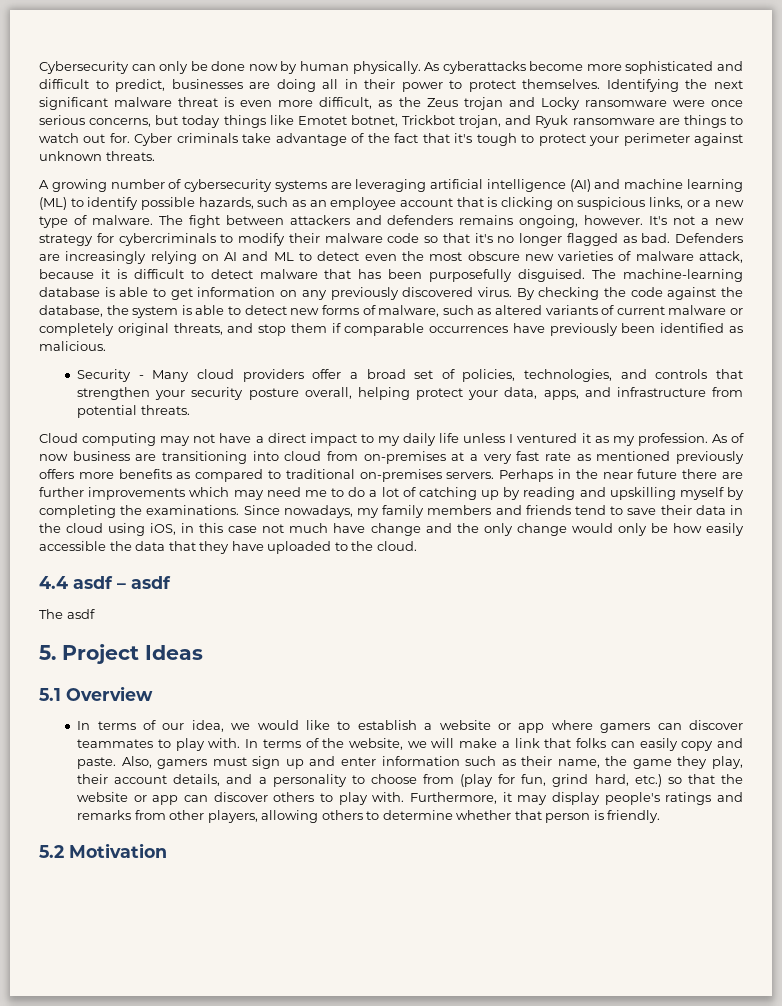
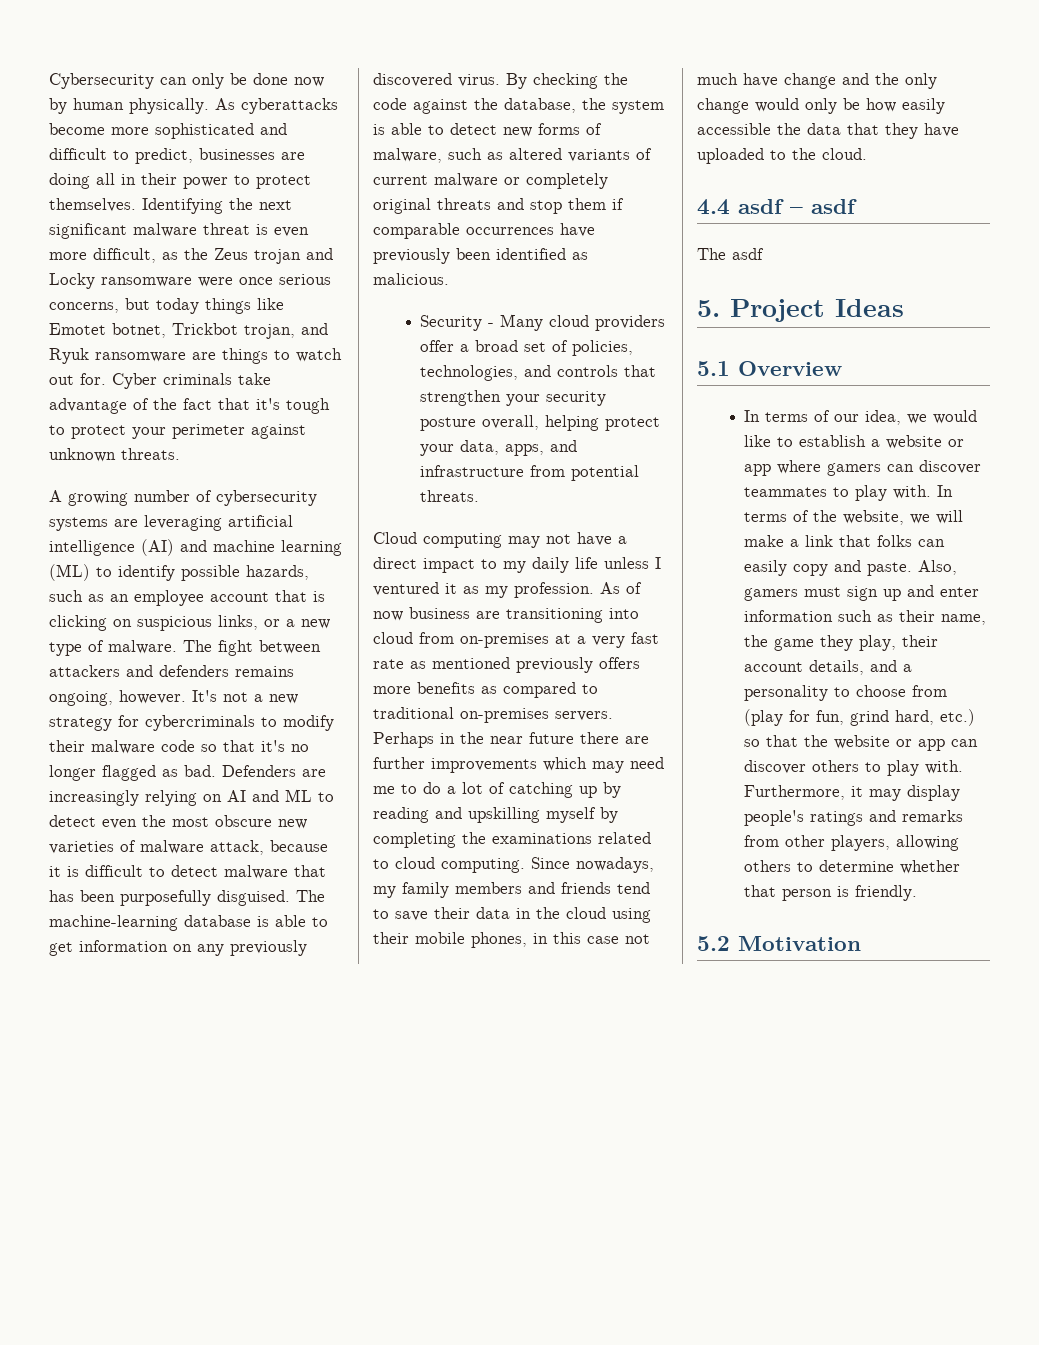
- By checking the code against the database, the system is able to detect new forms of malware, such as altered variants of current malware or completely original threats, and stop them if comparable occurrences have previously been identified as malicious.
+ By checking the code against the database, the system is able to detect new forms of malware, such as altered variants of current malware or completely original threats and stop them if comparable occurrences have previously been identified as malicious.
- Perhaps in the near future there are further improvements which may need me to do a lot of catching up by reading and upskilling myself by completing the examinations.
+ Perhaps in the near future there are further improvements which may need me to do a lot of catching up by reading and upskilling myself by completing the examinations related to cloud computing.
- Since nowadays, my family members and friends tend to save their data in the cloud using iOS, in this case not much have change and the only change would only be how easily accessible the data that they have uploaded to the cloud.
+ Since nowadays, my family members and friends tend to save their data in the cloud using their mobile phones, in this case not much have change and the only change would only be how easily accessible the data that they have uploaded to the cloud.

